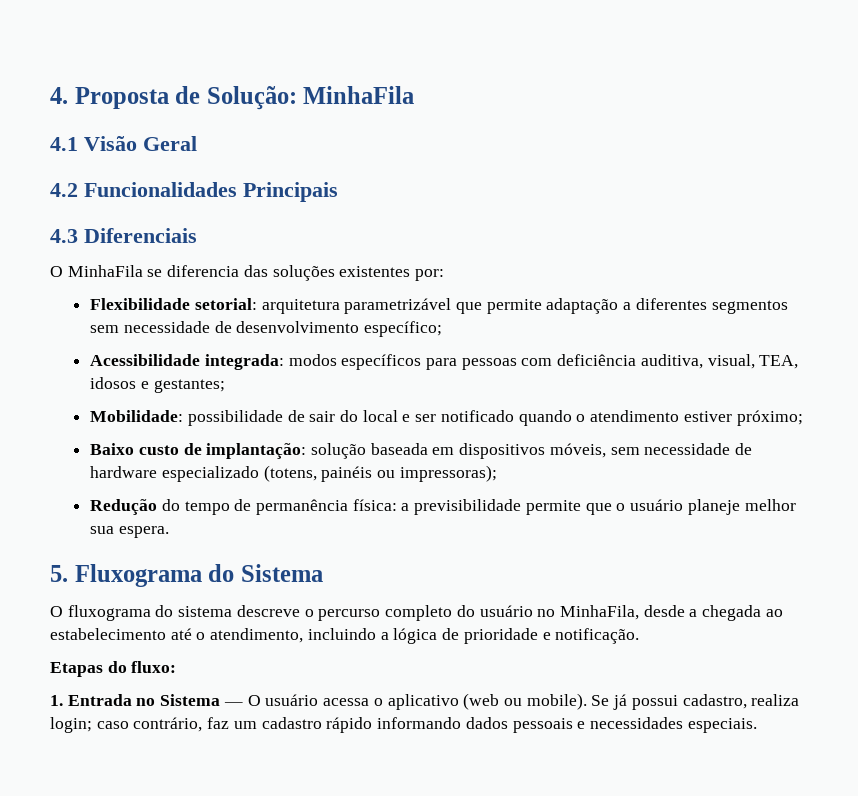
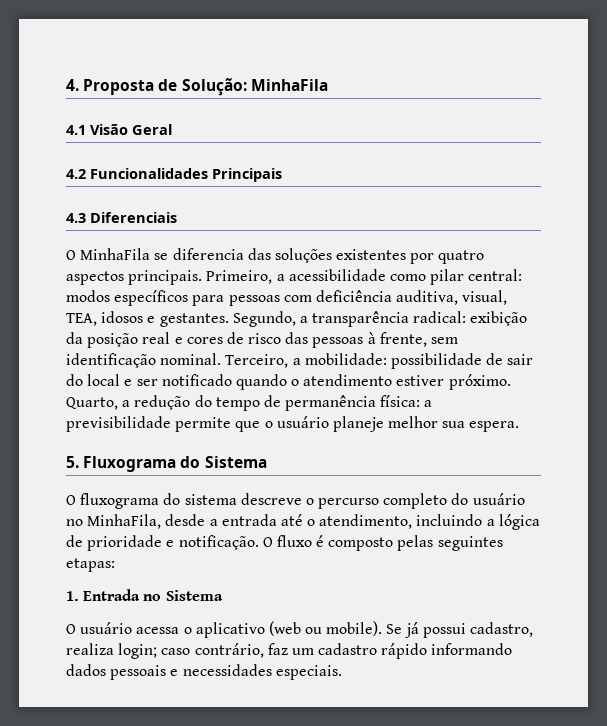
- O MinhaFila se diferencia das soluções existentes por:
- Flexibilidade setorial: arquitetura parametrizável que permite adaptação a diferentes segmentos sem necessidade de desenvolvimento específico;
- Acessibilidade integrada: modos específicos para pessoas com deficiência auditiva, visual, TEA, idosos e gestantes;
- Mobilidade: possibilidade de sair do local e ser notificado quando o atendimento estiver próximo;
- Baixo custo de implantação: solução baseada em dispositivos móveis, sem necessidade de hardware especializado (totens, painéis ou impressoras);
- Redução do tempo de permanência física: a previsibilidade permite que o usuário planeje melhor sua espera.
+ O MinhaFila se diferencia das soluções existentes por quatro aspectos principais. Primeiro, a acessibilidade como pilar central: modos específicos para pessoas com deficiência auditiva, visual, TEA, idosos e gestantes. Segundo, a transparência radical: exibição da posição real e cores de risco das pessoas à frente, sem identificação nominal. Terceiro, a mobilidade: possibilidade de sair do local e ser notificado quando o atendimento estiver próximo. Quarto, a redução do tempo de permanência física: a previsibilidade permite que o usuário planeje melhor sua espera.
- O fluxograma do sistema descreve o percurso completo do usuário no MinhaFila, desde a chegada ao estabelecimento até o atendimento, incluindo a lógica de prioridade e notificação.
- Etapas do fluxo:
+ O fluxograma do sistema descreve o percurso completo do usuário no MinhaFila, desde a entrada até o atendimento, incluindo a lógica de prioridade e notificação. O fluxo é composto pelas seguintes etapas:
- 1. Entrada no Sistema — O usuário acessa o aplicativo (web ou mobile).
+ 1. Entrada no Sistema
+ O usuário acessa o aplicativo (web ou mobile).

